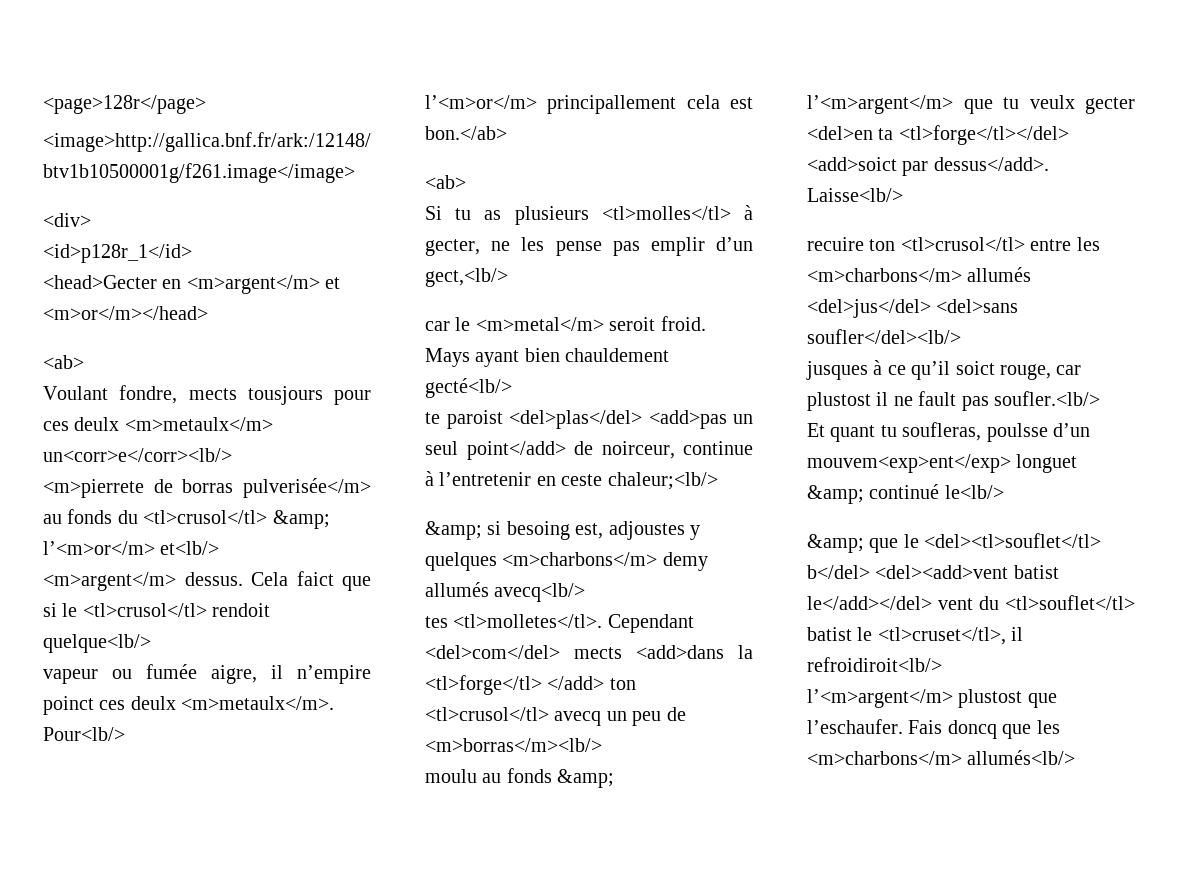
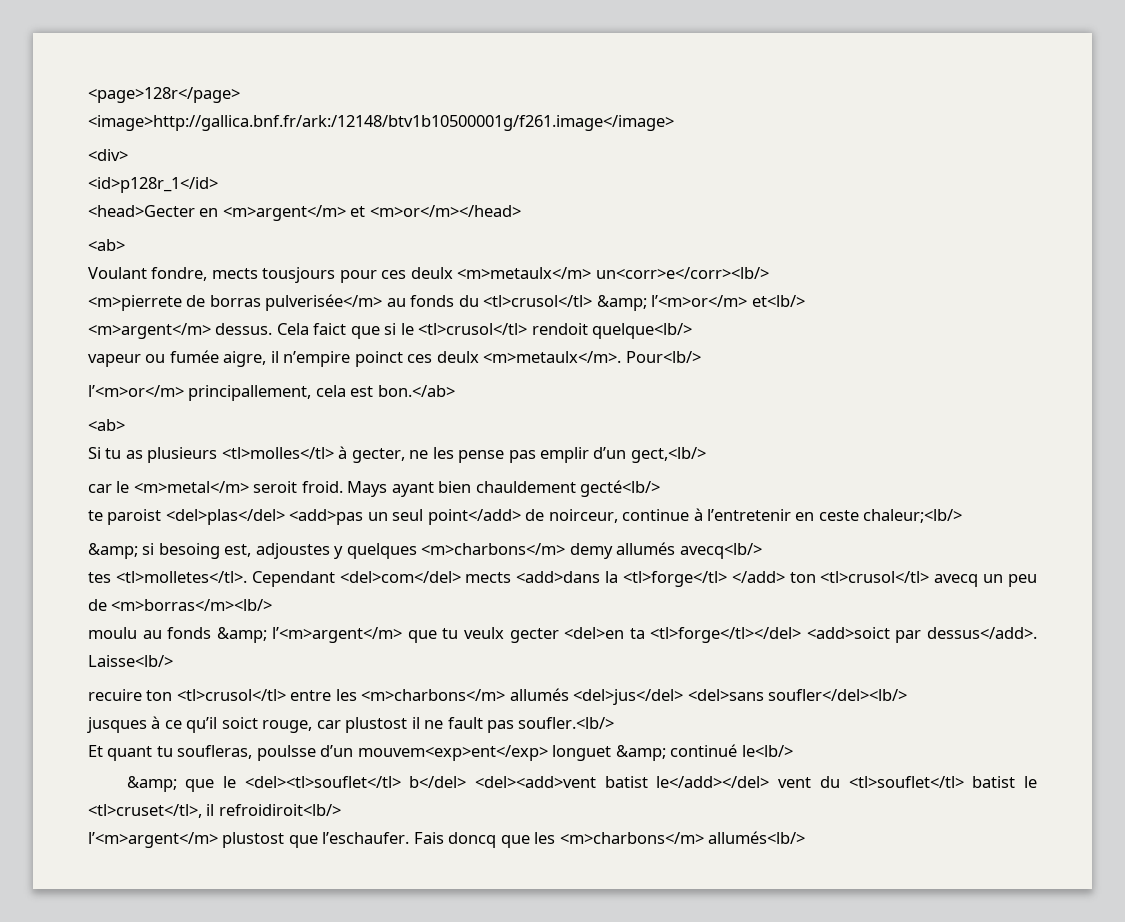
- l’<m>or</m> principallement cela est bon.</ab>
+ l’<m>or</m> principallement, cela est bon.</ab>

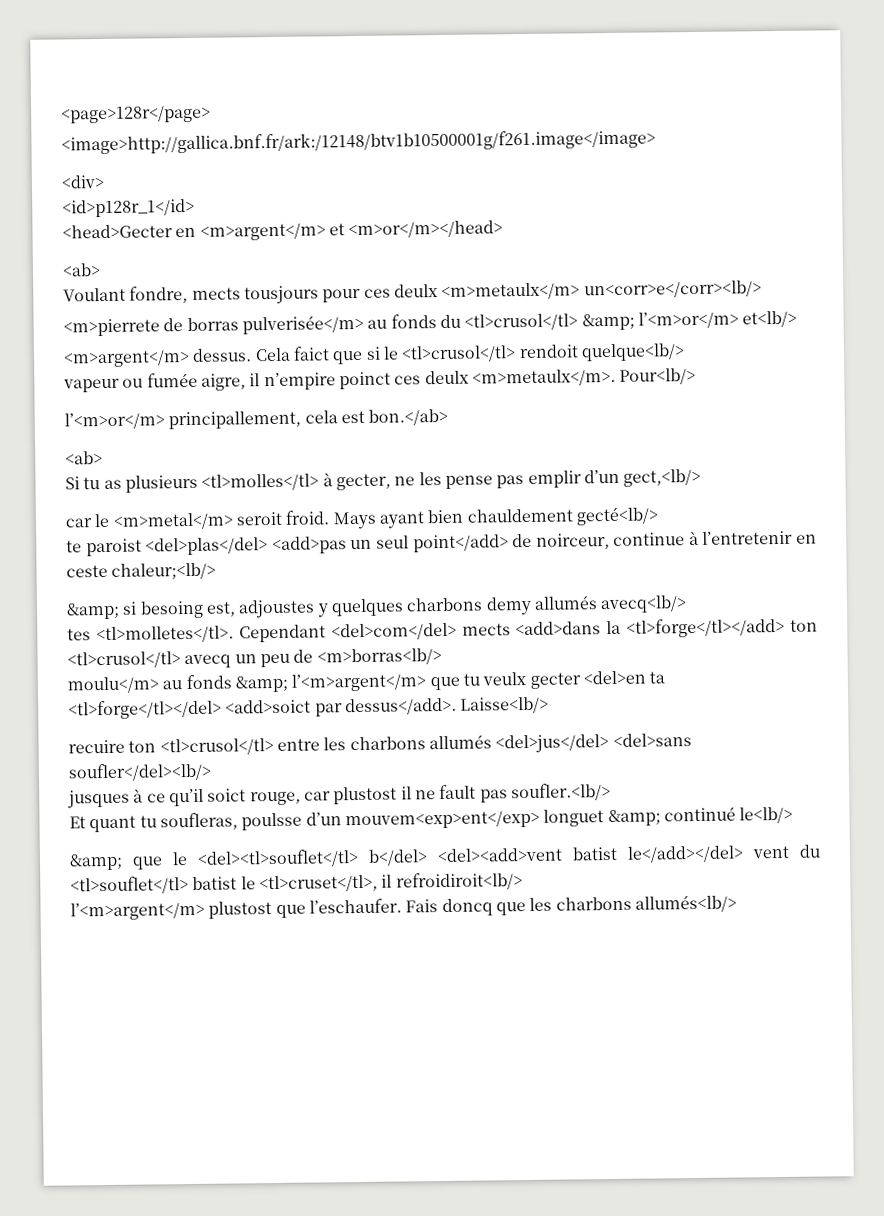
- &amp; si besoing est, adjoustes y quelques <m>charbons</m> demy allumés avecq<lb/>
+ &amp; si besoing est, adjoustes y quelques charbons demy allumés avecq<lb/>
- Cependant <del>com</del> mects <add>dans la <tl>forge</tl> </add> ton <tl>crusol</tl> avecq un peu de <m>borras</m><lb/>
- moulu au fonds &amp; l’<m>argent</m> que tu veulx gecter <del>en ta <tl>forge</tl></del> <add>soict par dessus</add>.
+ Cependant <del>com</del> mects <add>dans la <tl>forge</tl></add> ton <tl>crusol</tl> avecq un peu de <m>borras<lb/>
+ moulu</m> au fonds &amp; l’<m>argent</m> que tu veulx gecter <del>en ta <tl>forge</tl></del> <add>soict par dessus</add>.
- recuire ton <tl>crusol</tl> entre les <m>charbons</m> allumés <del>jus</del> <del>sans soufler</del><lb/>
+ recuire ton <tl>crusol</tl> entre les charbons allumés <del>jus</del> <del>sans soufler</del><lb/>
- Fais doncq que les <m>charbons</m> allumés<lb/>
+ Fais doncq que les charbons allumés<lb/>

